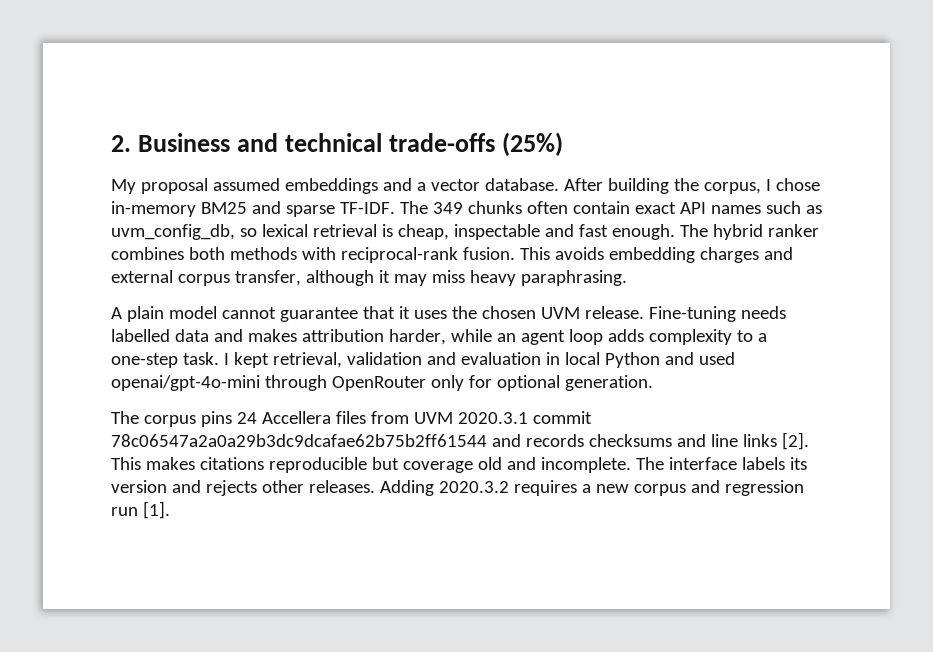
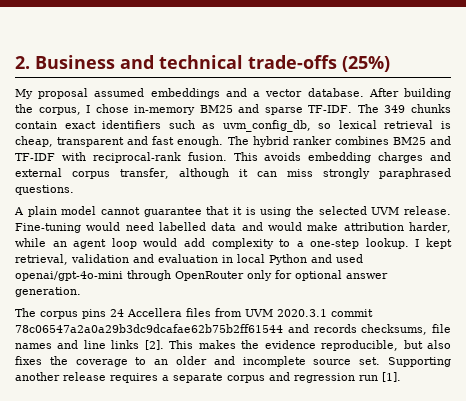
- The 349 chunks often contain exact API names such as uvm_config_db, so lexical retrieval is cheap, inspectable and fast enough.
+ The 349 chunks contain exact identifiers such as uvm_config_db, so lexical retrieval is cheap, transparent and fast enough.
- The hybrid ranker combines both methods with reciprocal-rank fusion.
+ The hybrid ranker combines BM25 and TF-IDF with reciprocal-rank fusion.
- This avoids embedding charges and external corpus transfer, although it may miss heavy paraphrasing.
+ This avoids embedding charges and external corpus transfer, although it can miss strongly paraphrased questions.
- A plain model cannot guarantee that it uses the chosen UVM release.
+ A plain model cannot guarantee that it is using the selected UVM release.
- Fine-tuning needs labelled data and makes attribution harder, while an agent loop adds complexity to a one-step task.
+ Fine-tuning would need labelled data and would make attribution harder, while an agent loop would add complexity to a one-step lookup.
- I kept retrieval, validation and evaluation in local Python and used openai/gpt-4o-mini through OpenRouter only for optional generation.
+ I kept retrieval, validation and evaluation in local Python and used openai/gpt-4o-mini through OpenRouter only for optional answer generation.
- The corpus pins 24 Accellera files from UVM 2020.3.1 commit 78c06547a2a0a29b3dc9dcafae62b75b2ff61544 and records checksums and line links [2].
+ The corpus pins 24 Accellera files from UVM 2020.3.1 commit 78c06547a2a0a29b3dc9dcafae62b75b2ff61544 and records checksums, file names and line links [2].
- This makes citations reproducible but coverage old and incomplete. The interface labels its version and rejects other releases. Adding 2020.3.2 requires a new corpus and regression run [1].
+ This makes the evidence reproducible, but also fixes the coverage to an older and incomplete source set. Supporting another release requires a separate corpus and regression run [1].

